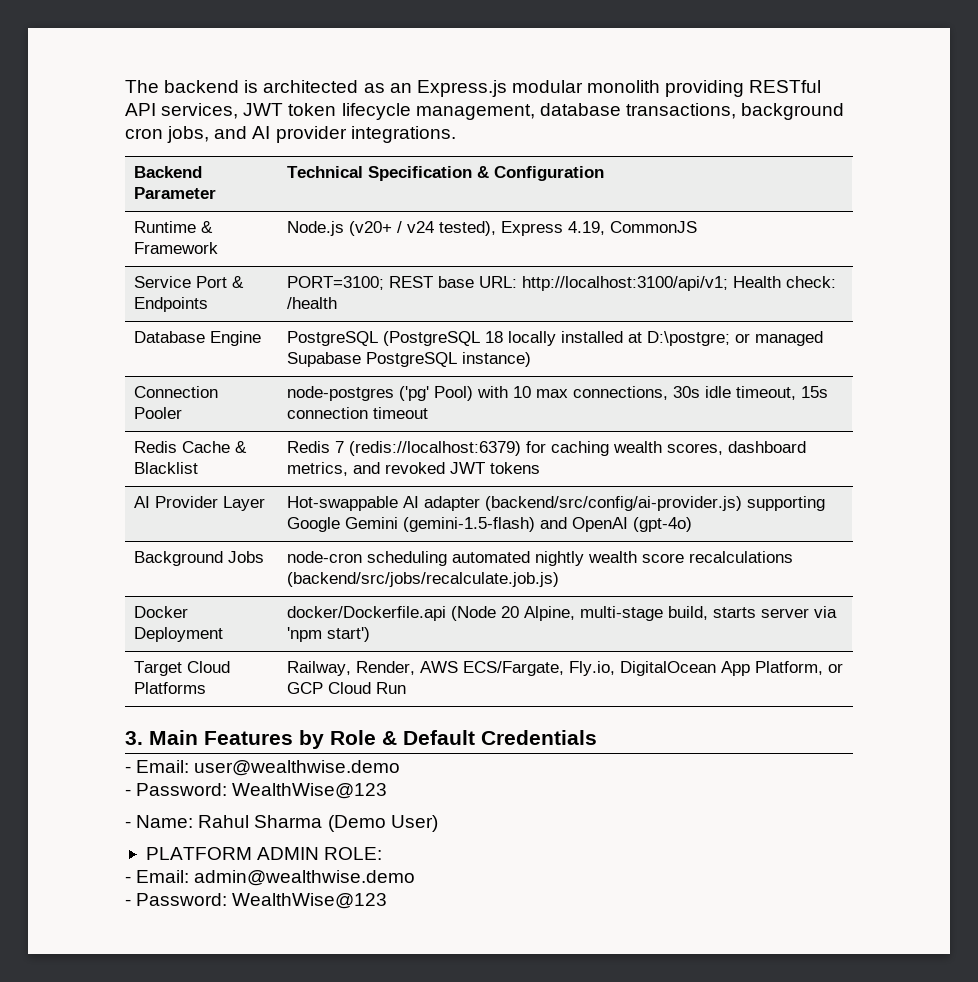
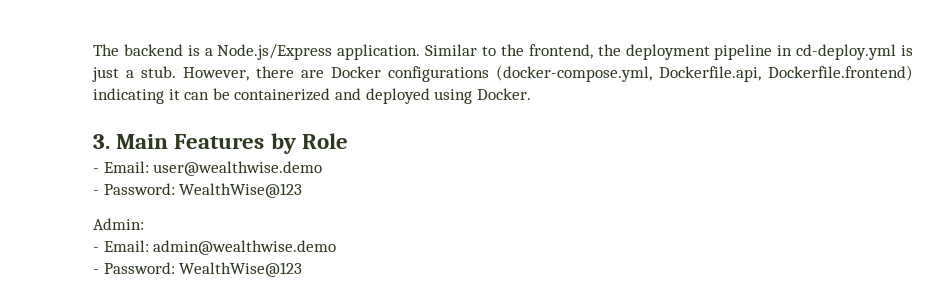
- The backend is architected as an Express.js modular monolith providing RESTful API services, JWT token lifecycle management, database transactions, background cron jobs, and AI provider integrations.
- Backend Parameter | Technical Specification & Configuration
- Runtime & Framework | Node.js (v20+ / v24 tested), Express 4.19, CommonJS
- Service Port & Endpoints | PORT=3100; REST base URL: http://localhost:3100/api/v1; Health check: /health
- Database Engine | PostgreSQL (PostgreSQL 18 locally installed at D:\postgre; or managed Supabase PostgreSQL instance)
- Connection Pooler | node-postgres ('pg' Pool) with 10 max connections, 30s idle timeout, 15s connection timeout
- Redis Cache & Blacklist | Redis 7 (redis://localhost:6379) for caching wealth scores, dashboard metrics, and revoked JWT tokens
- AI Provider Layer | Hot-swappable AI adapter (backend/src/config/ai-provider.js) supporting Google Gemini (gemini-1.5-flash) and OpenAI (gpt-4o)
- Background Jobs | node-cron scheduling automated nightly wealth score recalculations (backend/src/jobs/recalculate.job.js)
- Docker Deployment | docker/Dockerfile.api (Node 20 Alpine, multi-stage build, starts server via 'npm start')
- Target Cloud Platforms | Railway, Render, AWS ECS/Fargate, Fly.io, DigitalOcean App Platform, or GCP Cloud Run
+ The backend is a Node.js/Express application. Similar to the frontend, the deployment pipeline in cd-deploy.yml is just a stub. However, there are Docker configurations (docker-compose.yml, Dockerfile.api, Dockerfile.frontend) indicating it can be containerized and deployed using Docker.
- 3. Main Features by Role & Default Credentials
+ 3. Main Features by Role
- - Name: Rahul Sharma (Demo User)
- PLATFORM ADMIN ROLE:
+ Admin:

